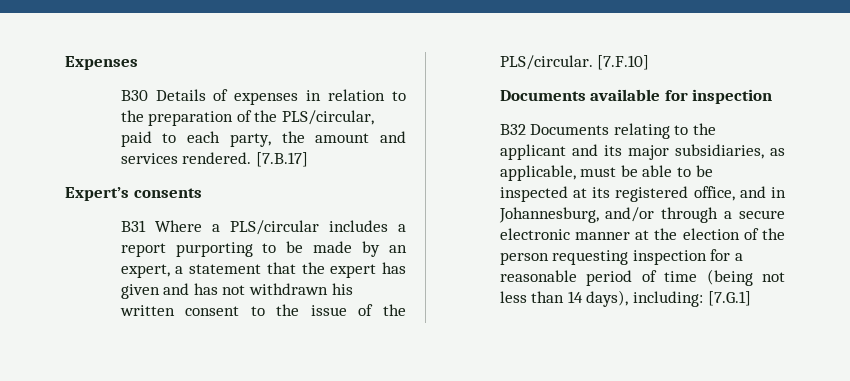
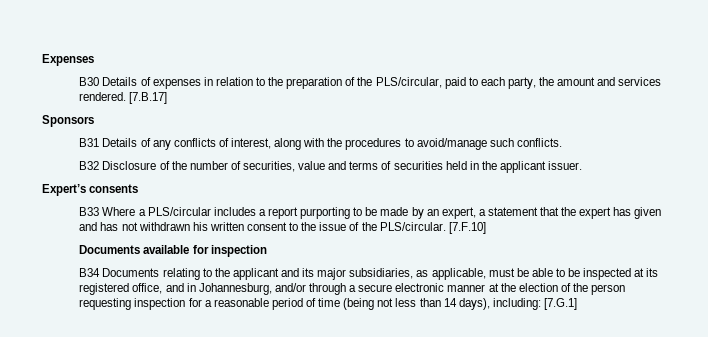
+ Sponsors
+ B31 Details of any conflicts of interest, along with the procedures to avoid/manage such conflicts.
+ B32 Disclosure of the number of securities, value and terms of securities held in the applicant issuer.
- B31 Where a PLS/circular includes a report purporting to be made by an expert, a statement that the expert has given and has not withdrawn his written consent to the issue of the PLS/circular.
+ B33 Where a PLS/circular includes a report purporting to be made by an expert, a statement that the expert has given and has not withdrawn his written consent to the issue of the PLS/circular.
- B32 Documents relating to the applicant and its major subsidiaries, as applicable, must be able to be inspected at its registered office, and in Johannesburg, and/or through a secure electronic manner at the election of the person requesting inspection for a reasonable period of time (being not less than 14 days), including: [7.G.1]
+ B34 Documents relating to the applicant and its major subsidiaries, as applicable, must be able to be inspected at its registered office, and in Johannesburg, and/or through a secure electronic manner at the election of the person requesting inspection for a reasonable period of time (being not less than 14 days), including: [7.G.1]

